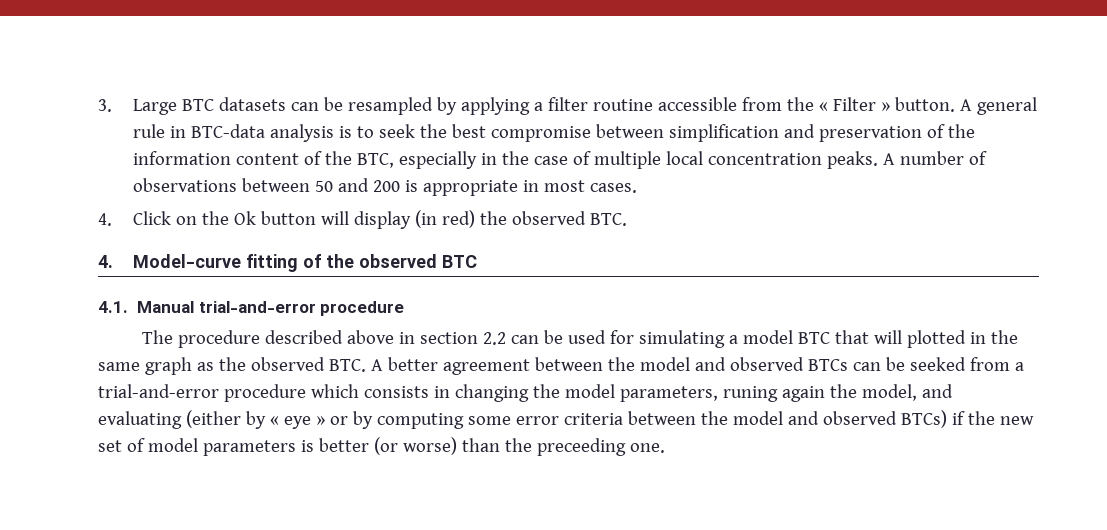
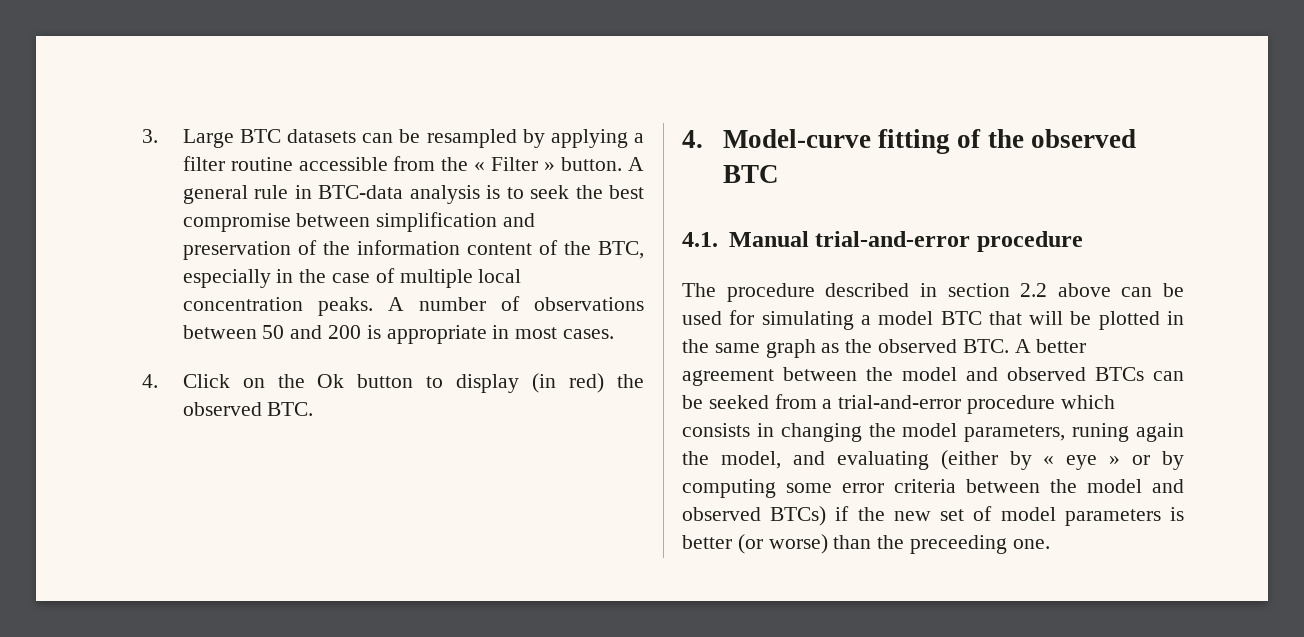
- 4. Click on the Ok button will display (in red) the observed BTC.
+ 4. Click on the Ok button to display (in red) the observed BTC.
- The procedure described above in section 2.2 can be used for simulating a model BTC that will plotted in the same graph as the observed BTC. A better agreement between the model and observed BTCs can be seeked from a trial-and-error procedure which consists in changing the model parameters, runing again the model, and evaluating (either by « eye » or by computing some error criteria between the model and observed BTCs) if the new set of model parameters is better (or worse) than the preceeding one.
+ The procedure described in section 2.2 above can be used for simulating a model BTC that will be plotted in the same graph as the observed BTC. A better agreement between the model and observed BTCs can be seeked from a trial-and-error procedure which consists in changing the model parameters, runing again the model, and evaluating (either by « eye » or by computing some error criteria between the model and observed BTCs) if the new set of model parameters is better (or worse) than the preceeding one.

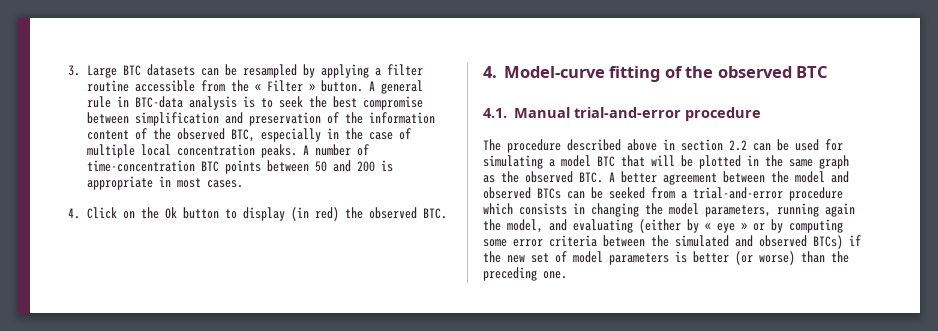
- A general rule in BTC-data analysis is to seek the best compromise between simplification and preservation of the information content of the BTC, especially in the case of multiple local concentration peaks.
+ A general rule in BTC-data analysis is to seek the best compromise between simplification and preservation of the information content of the observed BTC, especially in the case of multiple local concentration peaks.
- A number of observations between 50 and 200 is appropriate in most cases.
+ A number of time-concentration BTC points between 50 and 200 is appropriate in most cases.
- The procedure described in section 2.2 above can be used for simulating a model BTC that will be plotted in the same graph as the observed BTC. A better agreement between the model and observed BTCs can be seeked from a trial-and-error procedure which consists in changing the model parameters, runing again the model, and evaluating (either by « eye » or by computing some error criteria between the model and observed BTCs) if the new set of model parameters is better (or worse) than the preceeding one.
+ The procedure described above in section 2.2 can be used for simulating a model BTC that will be plotted in the same graph as the observed BTC. A better agreement between the model and observed BTCs can be seeked from a trial-and-error procedure which consists in changing the model parameters, running again the model, and evaluating (either by « eye » or by computing some error criteria between the simulated and observed BTCs) if the new set of model parameters is better (or worse) than the preceding one.

